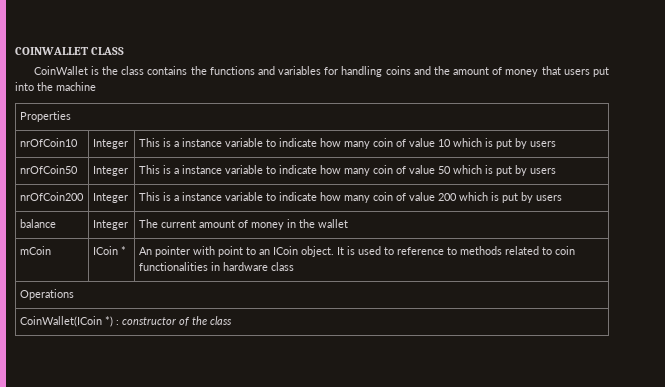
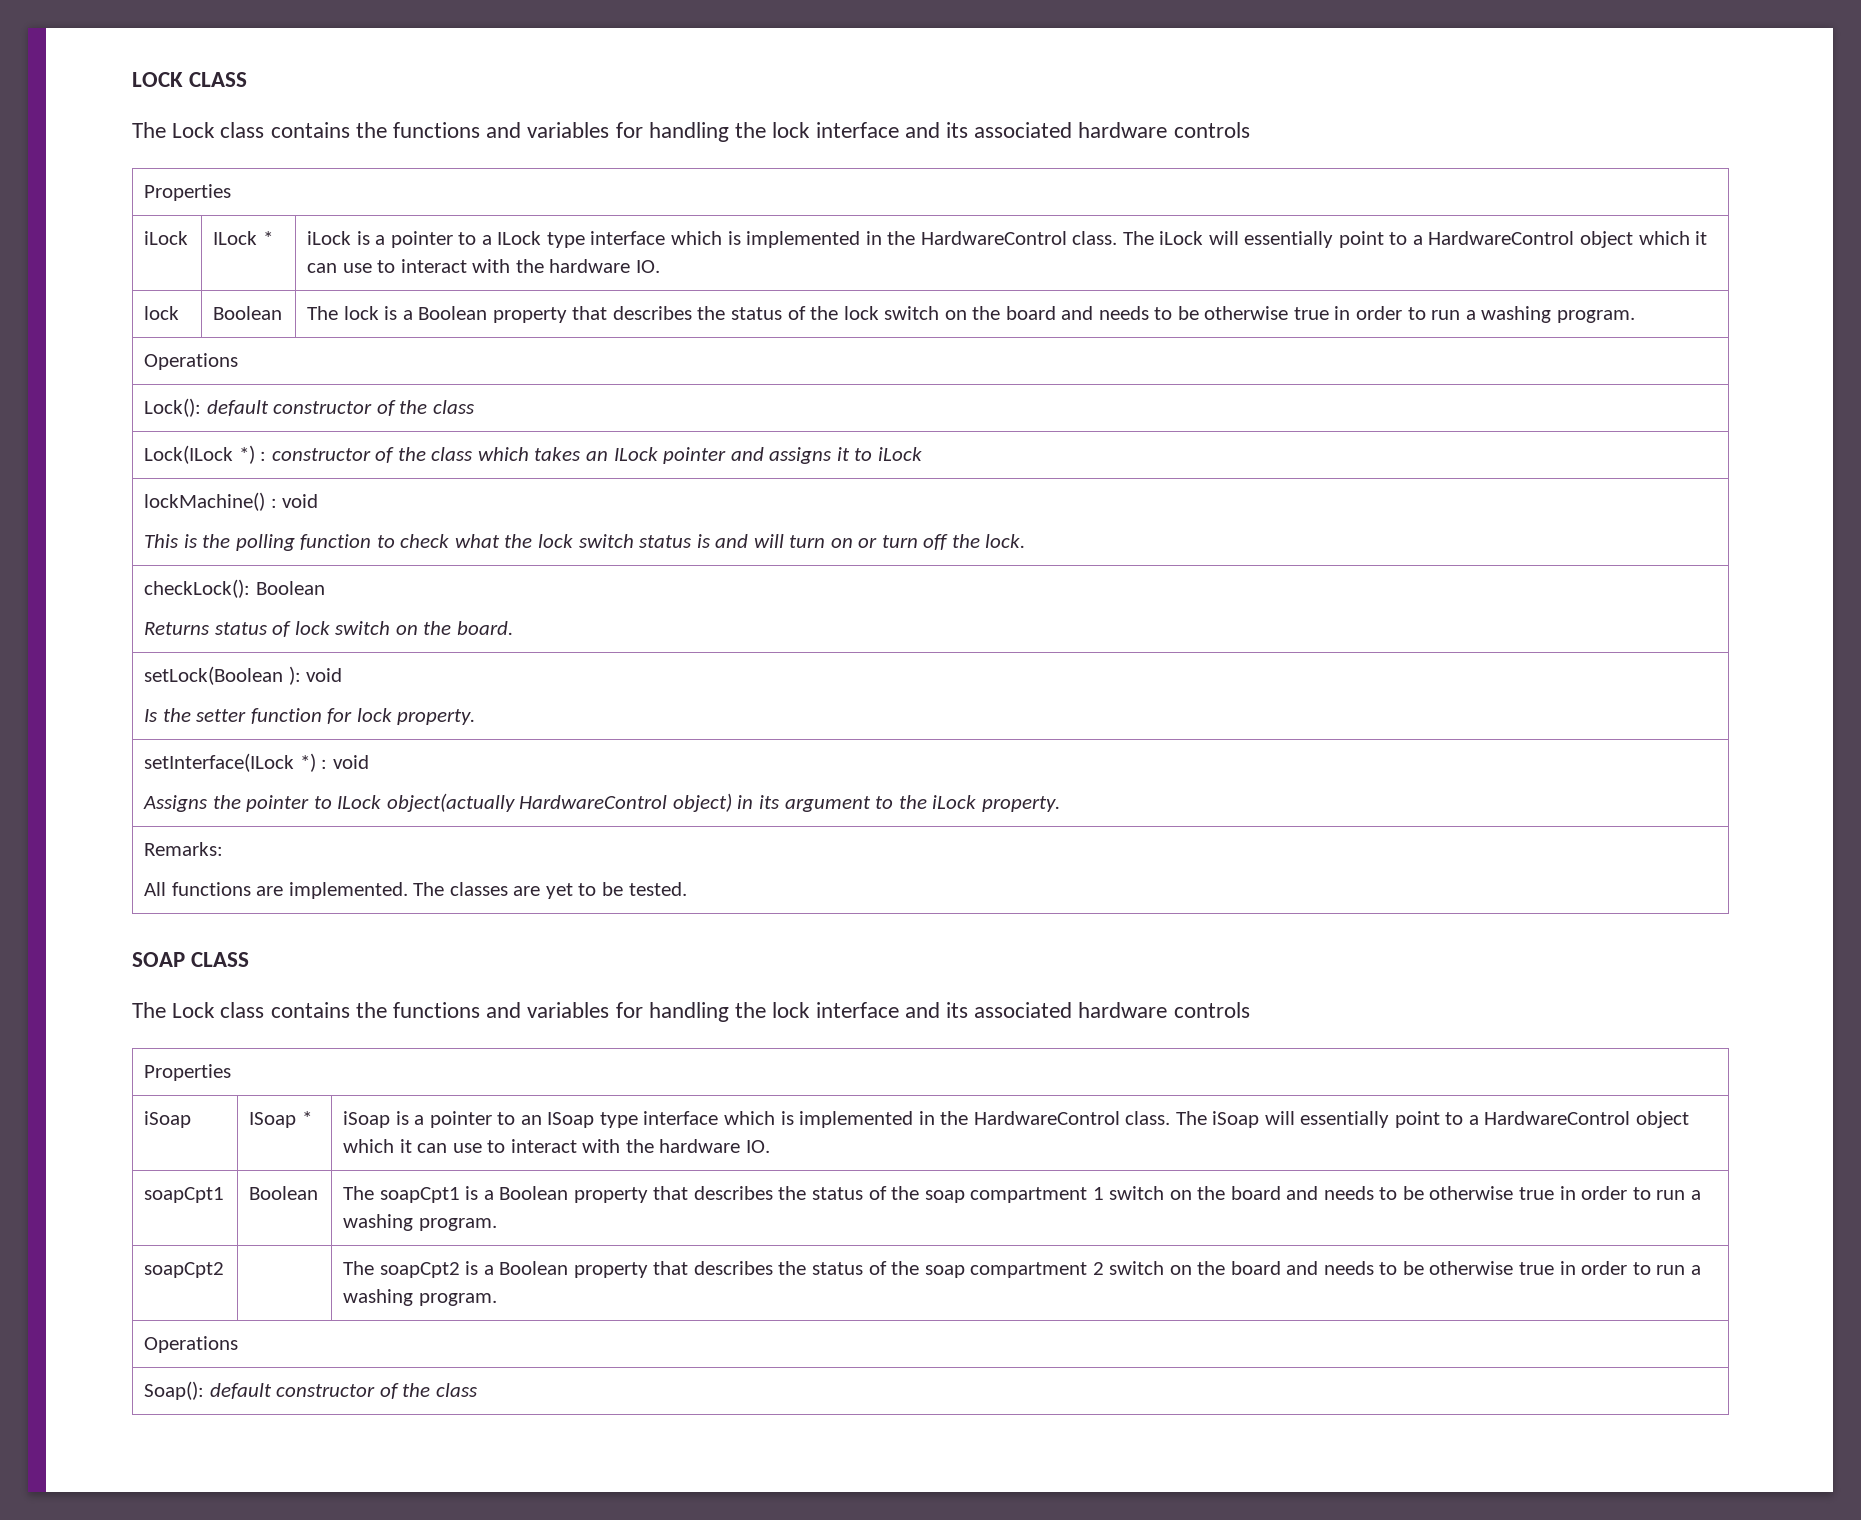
- COINWALLET CLASS
- CoinWallet is the class contains the functions and variables for handling coins and the amount of money that users put into the machine
+ LOCK CLASS
+ The Lock class contains the functions and variables for handling the lock interface and its associated hardware controls
  Properties
- nrOfCoin10 | Integer | This is a instance variable to indicate how many coin of value 10 which is put by users
- nrOfCoin50 | Integer | This is a instance variable to indicate how many coin of value 50 which is put by users
- nrOfCoin200 | Integer | This is a instance variable to indicate how many coin of value 200 which is put by users
- balance | Integer | The current amount of money in the wallet
- mCoin | ICoin * | An pointer with point to an ICoin object. It is used to reference to methods related to coin functionalities in hardware class
+ iLock | ILock * | iLock is a pointer to a ILock type interface which is implemented in the HardwareControl class. The iLock will essentially point to a HardwareControl object which it can use to interact with the hardware IO.
+ lock | Boolean | The lock is a Boolean property that describes the status of the lock switch on the board and needs to be otherwise true in order to run a washing program.
  Operations
- CoinWallet(ICoin *) : constructor of the class
+ Lock(): default constructor of the class
+ Lock(ILock *) : constructor of the class which takes an ILock pointer and assigns it to iLock
+ lockMachine() : void
+ This is the polling function to check what the lock switch status is and will turn on or turn off the lock.
+ checkLock(): Boolean
+ Returns status of lock switch on the board.
+ setLock(Boolean ): void
+ Is the setter function for lock property.
+ setInterface(ILock *) : void
+ Assigns the pointer to ILock object(actually HardwareControl object) in its argument to the iLock property.
+ Remarks:
+ All functions are implemented. The classes are yet to be tested.
+ SOAP CLASS
+ The Lock class contains the functions and variables for handling the lock interface and its associated hardware controls
+ Properties
+ iSoap | ISoap * | iSoap is a pointer to an ISoap type interface which is implemented in the HardwareControl class. The iSoap will essentially point to a HardwareControl object which it can use to interact with the hardware IO.
+ soapCpt1 | Boolean | The soapCpt1 is a Boolean property that describes the status of the soap compartment 1 switch on the board and needs to be otherwise true in order to run a washing program.
+ soapCpt2 | | The soapCpt2 is a Boolean property that describes the status of the soap compartment 2 switch on the board and needs to be otherwise true in order to run a washing program.
+ Operations
+ Soap(): default constructor of the class

